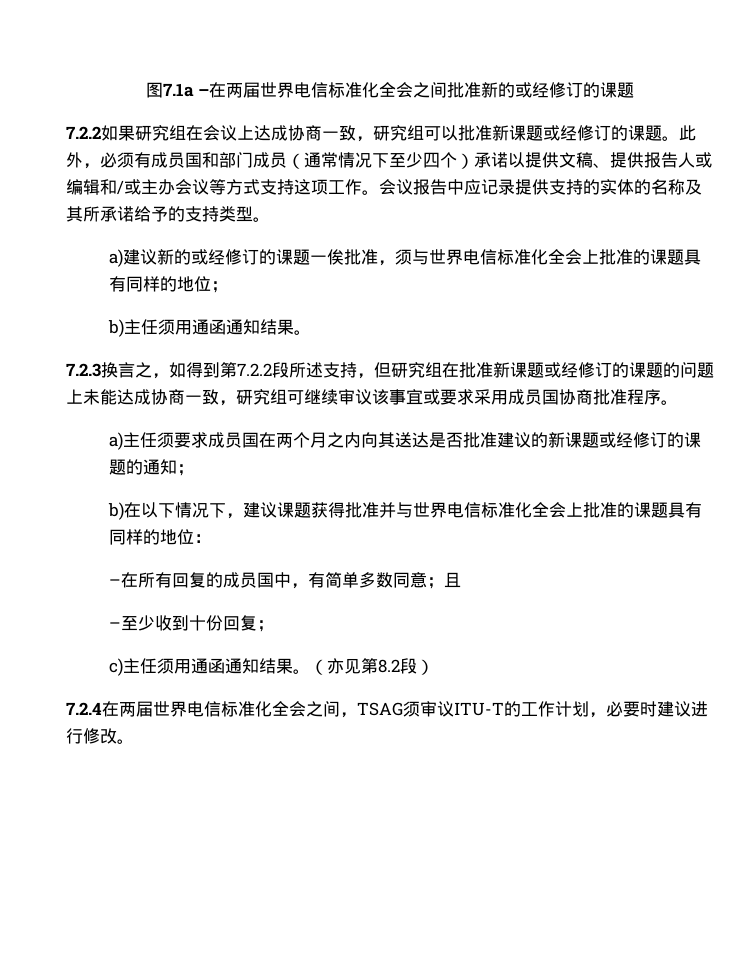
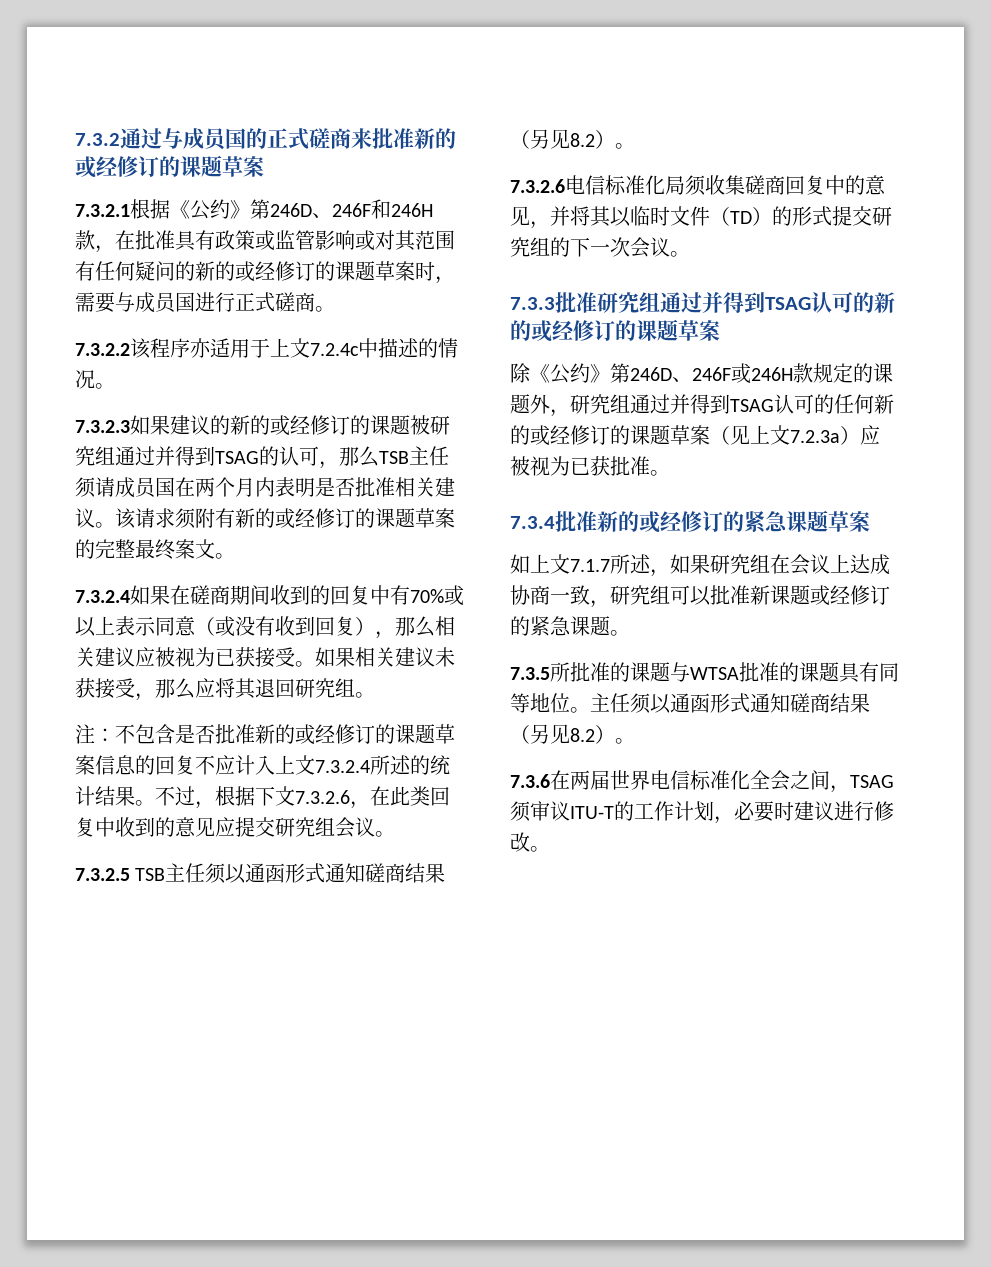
- 图7.1a –在两届世界电信标准化全会之间批准新的或经修订的课题
- 7.2.2如果研究组在会议上达成协商一致，研究组可以批准新课题或经修订的课题。此外，必须有成员国和部门成员（通常情况下至少四个）承诺以提供文稿、提供报告人或编辑和/或主办会议等方式支持这项工作。会议报告中应记录提供支持的实体的名称及其所承诺给予的支持类型。
- a)建议新的或经修订的课题一俟批准，须与世界电信标准化全会上批准的课题具有同样的地位；
- b)主任须用通函通知结果。
- 7.2.3换言之，如得到第7.2.2段所述支持，但研究组在批准新课题或经修订的课题的问题上未能达成协商一致，研究组可继续审议该事宜或要求采用成员国协商批准程序。
- a)主任须要求成员国在两个月之内向其送达是否批准建议的新课题或经修订的课题的通知；
- b)在以下情况下，建议课题获得批准并与世界电信标准化全会上批准的课题具有同样的地位：
- –在所有回复的成员国中，有简单多数同意；且
- –至少收到十份回复；
- c)主任须用通函通知结果。（亦见第8.2段）
- 7.2.4在两届世界电信标准化全会之间，TSAG须审议ITU-T的工作计划，必要时建议进行修改。
+ 7.3.2通过与成员国的正式磋商来批准新的或经修订的课题草案
+ 7.3.2.1根据《公约》第246D、246F和246H款，在批准具有政策或监管影响或对其范围有任何疑问的新的或经修订的课题草案时，需要与成员国进行正式磋商。
+ 7.3.2.2该程序亦适用于上文7.2.4c中描述的情况。
+ 7.3.2.3如果建议的新的或经修订的课题被研究组通过并得到TSAG的认可，那么TSB主任须请成员国在两个月内表明是否批准相关建议。该请求须附有新的或经修订的课题草案的完整最终案文。
+ 7.3.2.4如果在磋商期间收到的回复中有70%或以上表示同意（或没有收到回复），那么相关建议应被视为已获接受。如果相关建议未获接受，那么应将其退回研究组。
+ 注：不包含是否批准新的或经修订的课题草案信息的回复不应计入上文7.3.2.4所述的统计结果。不过，根据下文7.3.2.6，在此类回复中收到的意见应提交研究组会议。
+ 7.3.2.5 TSB主任须以通函形式通知磋商结果（另见8.2）。
+ 7.3.2.6电信标准化局须收集磋商回复中的意见，并将其以临时文件（TD）的形式提交研究组的下一次会议。
+ 7.3.3批准研究组通过并得到TSAG认可的新的或经修订的课题草案
+ 除《公约》第246D、246F或246H款规定的课题外，研究组通过并得到TSAG认可的任何新的或经修订的课题草案（见上文7.2.3a）应被视为已获批准。
+ 7.3.4批准新的或经修订的紧急课题草案
+ 如上文7.1.7所述，如果研究组在会议上达成协商一致，研究组可以批准新课题或经修订的紧急课题。
+ 7.3.5所批准的课题与WTSA批准的课题具有同等地位。主任须以通函形式通知磋商结果（另见8.2）。
+ 7.3.6在两届世界电信标准化全会之间，TSAG须审议ITU-T的工作计划，必要时建议进行修改。

